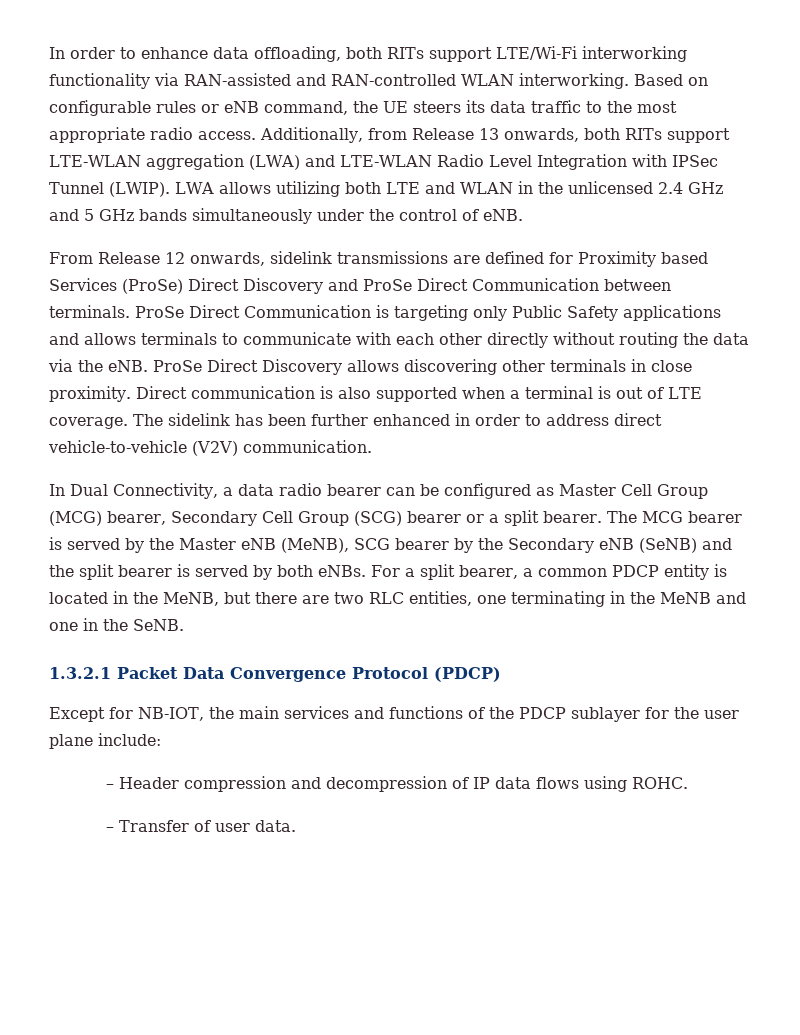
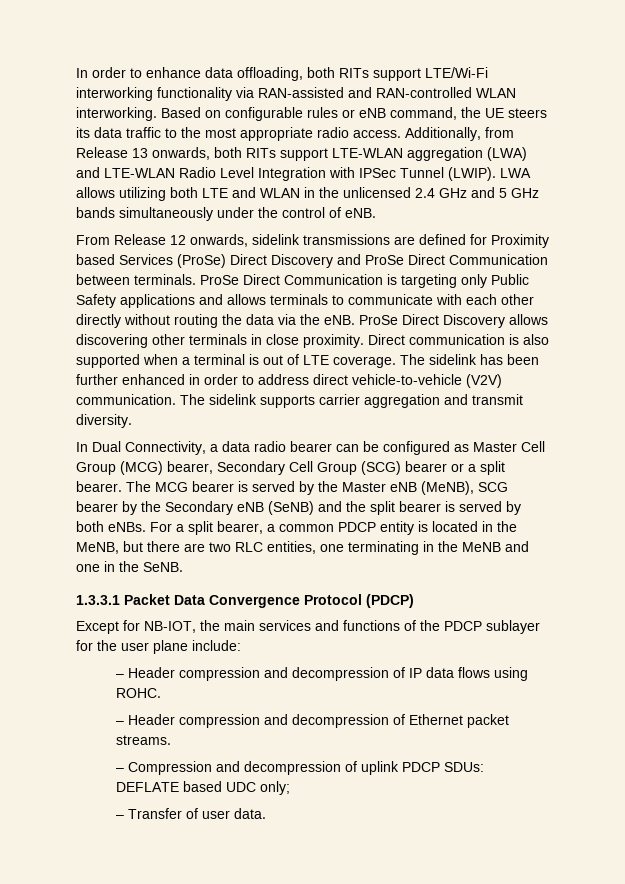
+ The sidelink supports carrier aggregation and transmit diversity.
- 1.3.2.1 Packet Data Convergence Protocol (PDCP)
+ 1.3.3.1 Packet Data Convergence Protocol (PDCP)
+ – Header compression and decompression of Ethernet packet streams.
+ – Compression and decompression of uplink PDCP SDUs: DEFLATE based UDC only;

